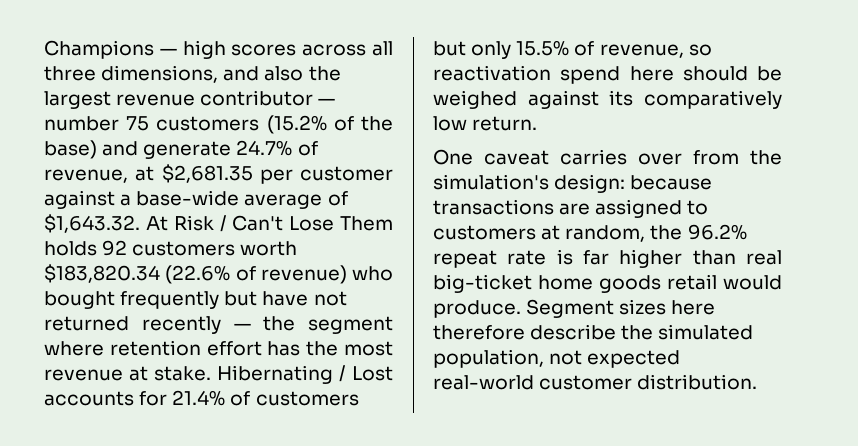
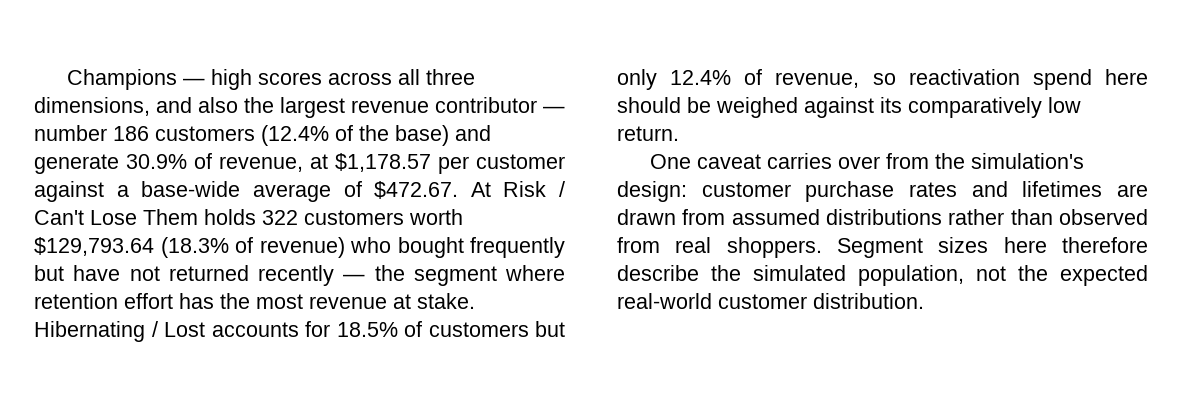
- Champions — high scores across all three dimensions, and also the largest revenue contributor — number 75 customers (15.2% of the base) and generate 24.7% of revenue, at $2,681.35 per customer against a base-wide average of $1,643.32. At Risk / Can't Lose Them holds 92 customers worth $183,820.34 (22.6% of revenue) who bought frequently but have not returned recently — the segment where retention effort has the most revenue at stake.
+ Champions — high scores across all three dimensions, and also the largest revenue contributor — number 186 customers (12.4% of the base) and generate 30.9% of revenue, at $1,178.57 per customer against a base-wide average of $472.67. At Risk / Can't Lose Them holds 322 customers worth $129,793.64 (18.3% of revenue) who bought frequently but have not returned recently — the segment where retention effort has the most revenue at stake.
- Hibernating / Lost accounts for 21.4% of customers but only 15.5% of revenue, so reactivation spend here should be weighed against its comparatively low return.
+ Hibernating / Lost accounts for 18.5% of customers but only 12.4% of revenue, so reactivation spend here should be weighed against its comparatively low return.
- One caveat carries over from the simulation's design: because transactions are assigned to customers at random, the 96.2% repeat rate is far higher than real big-ticket home goods retail would produce.
+ One caveat carries over from the simulation's design: customer purchase rates and lifetimes are drawn from assumed distributions rather than observed from real shoppers.
- Segment sizes here therefore describe the simulated population, not expected real-world customer distribution.
+ Segment sizes here therefore describe the simulated population, not the expected real-world customer distribution.

